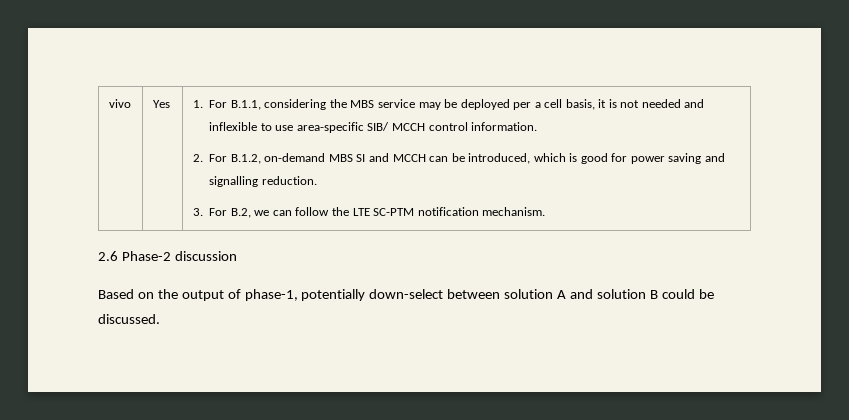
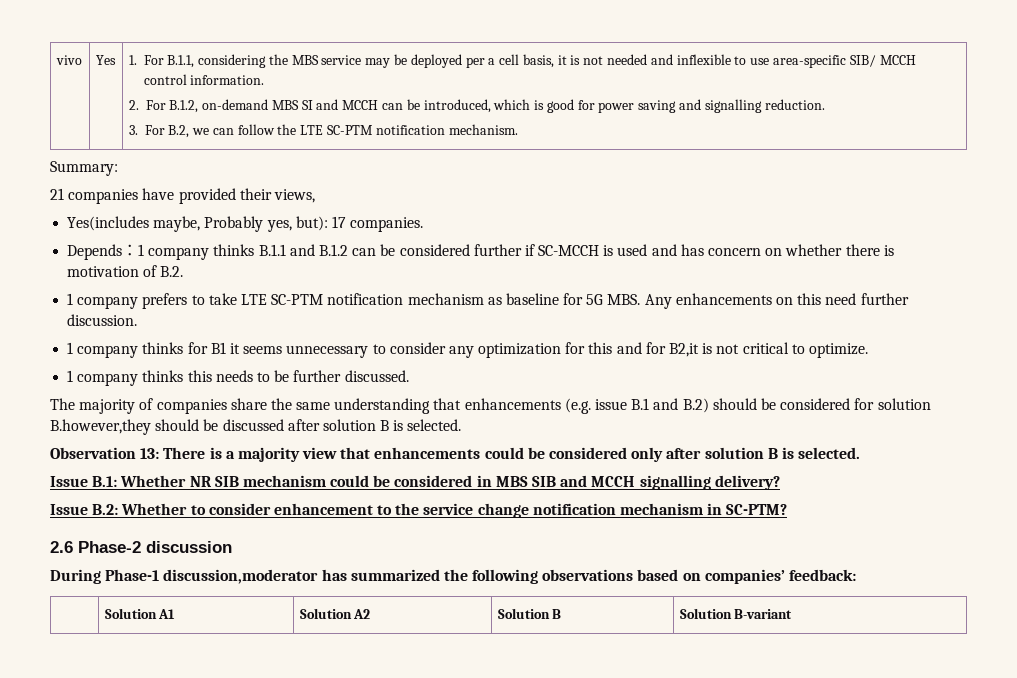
+ Summary:
+ 21 companies have provided their views,
+ Yes(includes maybe, Probably yes, but): 17 companies.
+ Depends：1 company thinks B.1.1 and B.1.2 can be considered further if SC-MCCH is used and has concern on whether there is motivation of B.2.
+ 1 company prefers to take LTE SC-PTM notification mechanism as baseline for 5G MBS. Any enhancements on this need further discussion.
+ 1 company thinks for B1 it seems unnecessary to consider any optimization for this and for B2,it is not critical to optimize.
+ 1 company thinks this needs to be further discussed.
+ The majority of companies share the same understanding that enhancements (e.g. issue B.1 and B.2) should be considered for solution B.however,they should be discussed after solution B is selected.
+ Observation 13: There is a majority view that enhancements could be considered only after solution B is selected.
+ Issue B.1: Whether NR SIB mechanism could be considered in MBS SIB and MCCH signalling delivery?
+ Issue B.2: Whether to consider enhancement to the service change notification mechanism in SC-PTM?
  2.6 Phase-2 discussion
- Based on the output of phase-1, potentially down-select between solution A and solution B could be discussed.
+ During Phase-1 discussion,moderator has summarized the following observations based on companies’ feedback:
+ | Solution A1 | Solution A2 | Solution B | Solution B-variant

